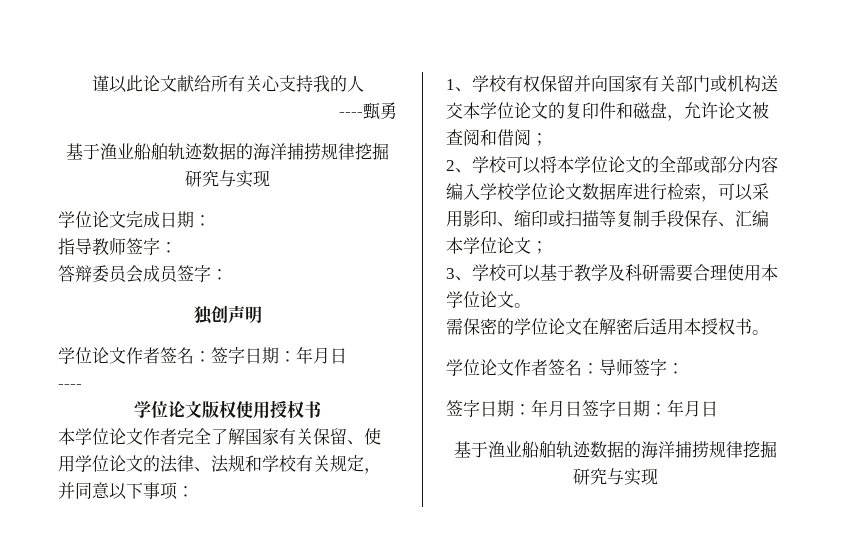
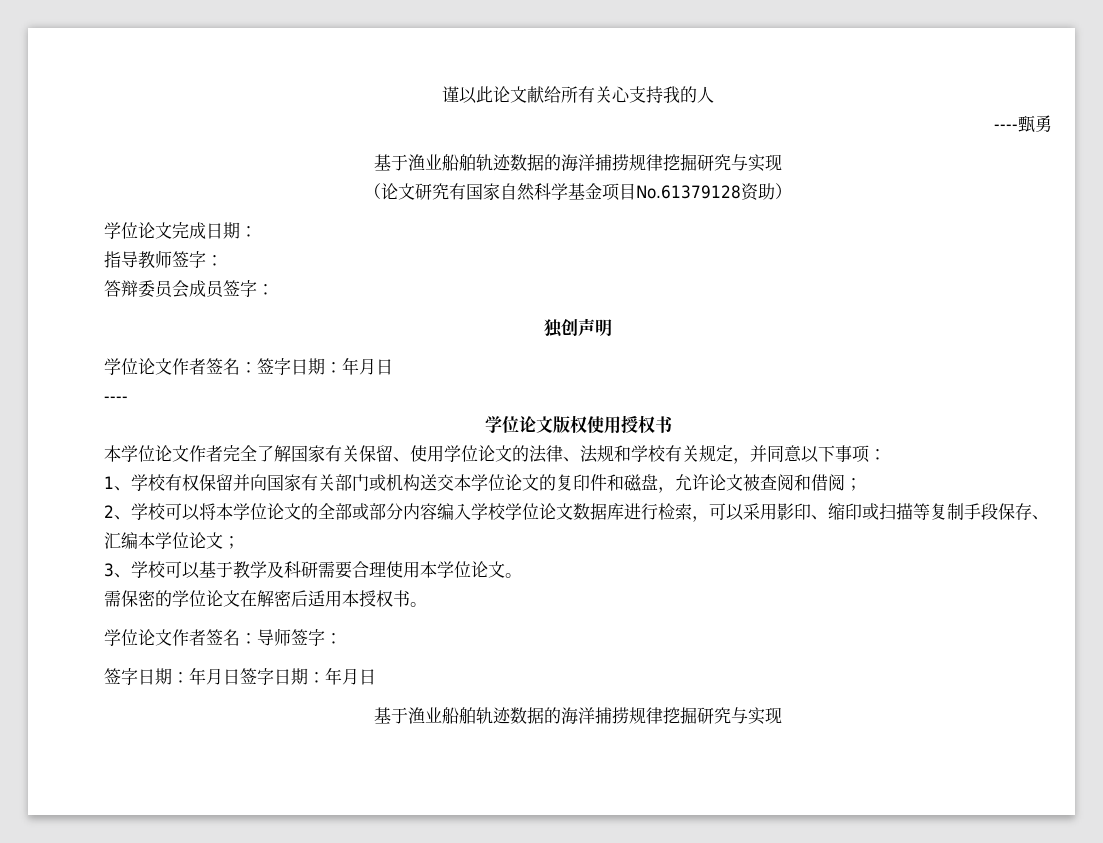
+ （论文研究有国家自然科学基金项目No.61379128资助）

